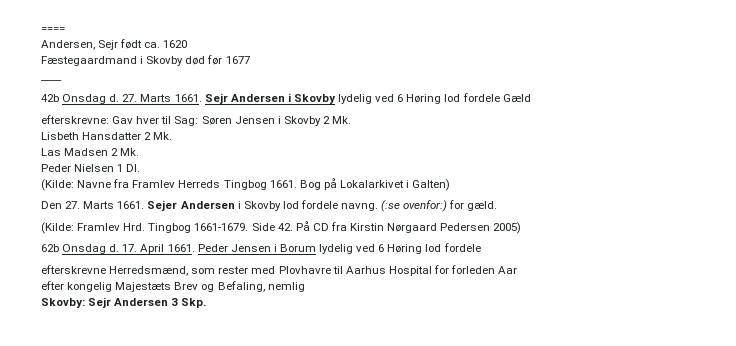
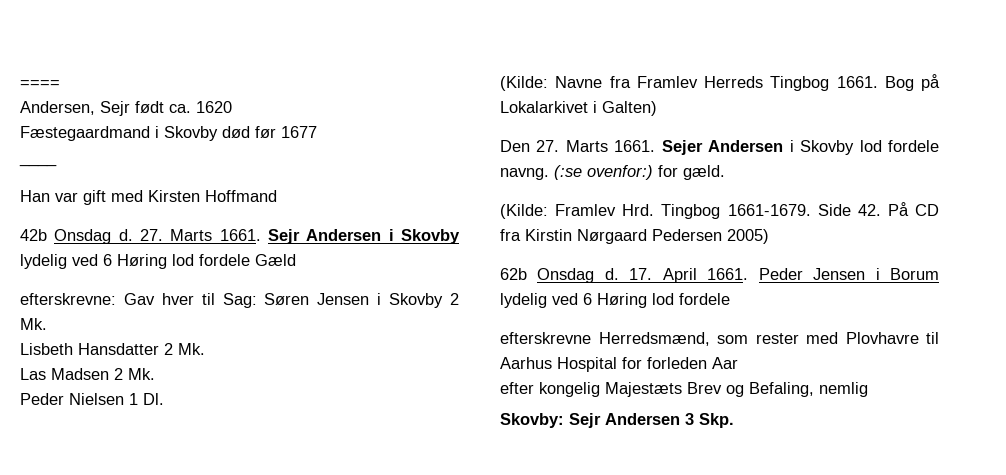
+ Han var gift med Kirsten Hoffmand

